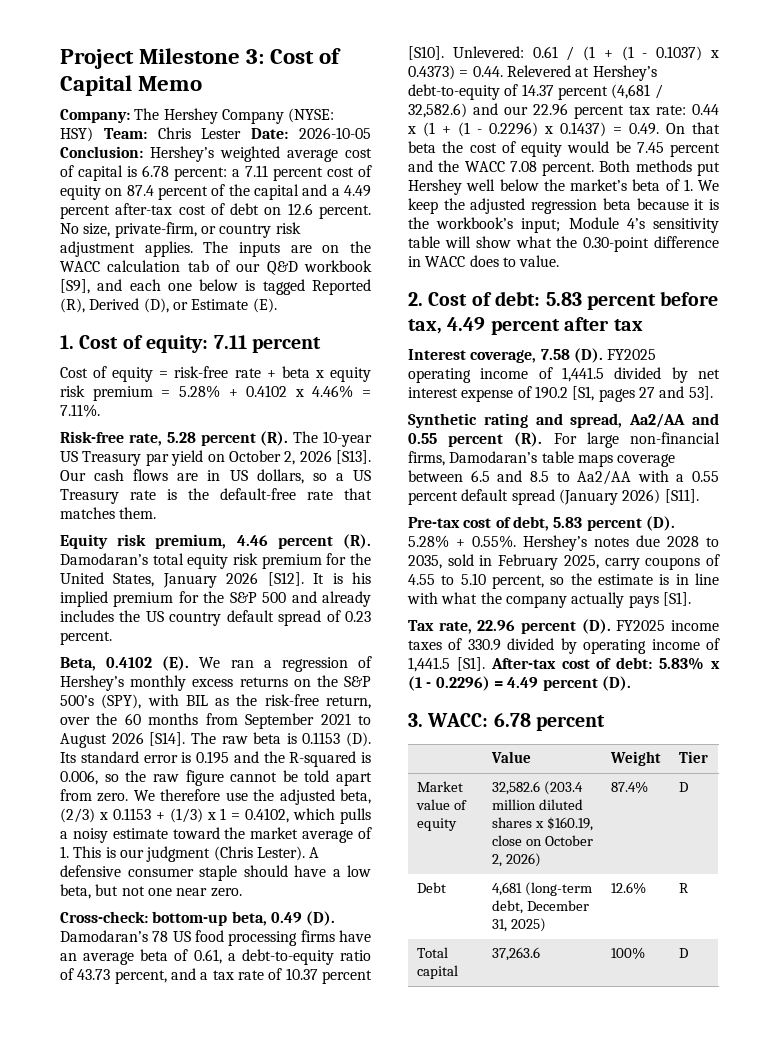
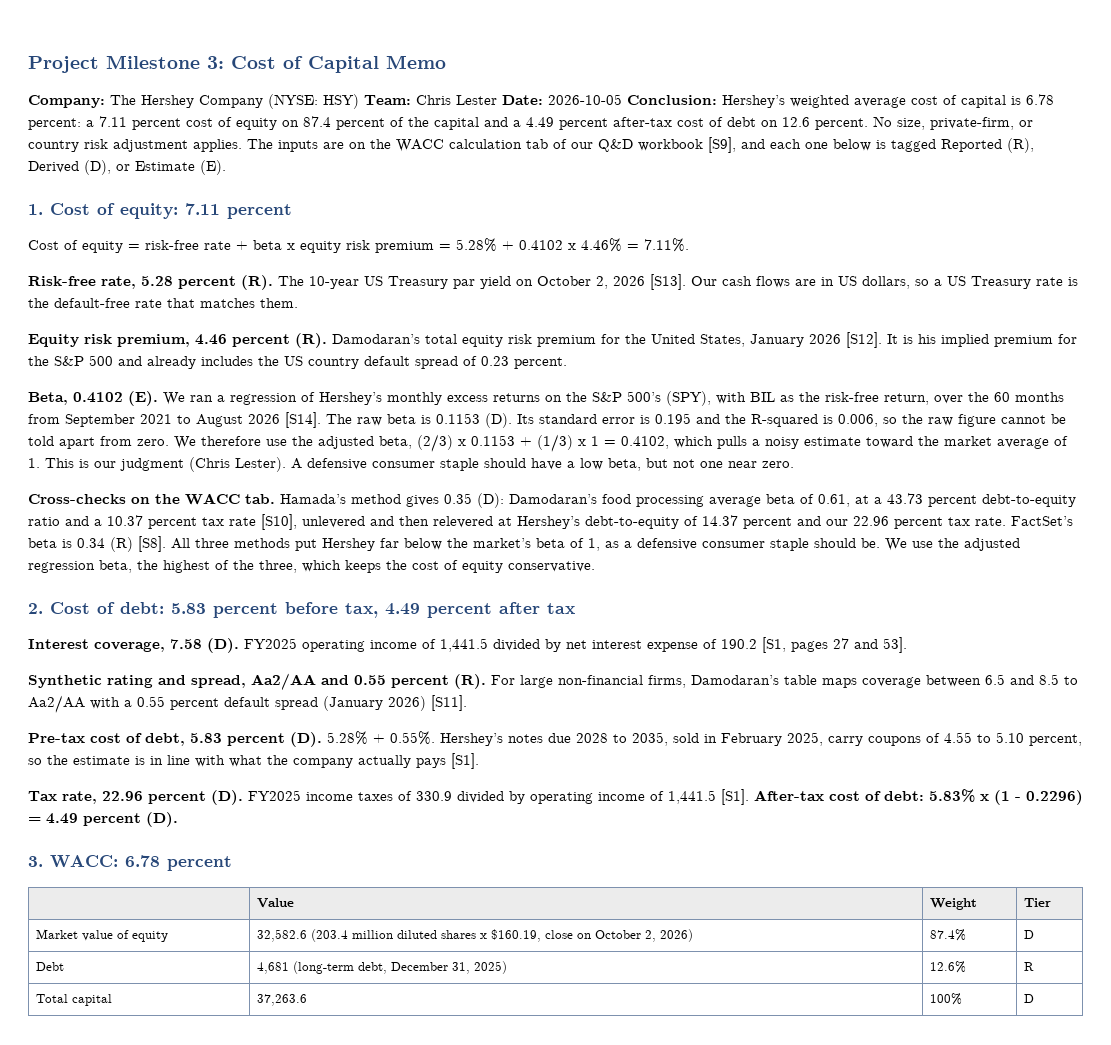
- Cross-check: bottom-up beta, 0.49 (D). Damodaran’s 78 US food processing firms have an average beta of 0.61, a debt-to-equity ratio of 43.73 percent, and a tax rate of 10.37 percent [S10]. Unlevered: 0.61 / (1 + (1 - 0.1037) x 0.4373) = 0.44. Relevered at Hershey’s debt-to-equity of 14.37 percent (4,681 / 32,582.6) and our 22.96 percent tax rate: 0.44 x (1 + (1 - 0.2296) x 0.1437) = 0.49. On that beta the cost of equity would be 7.45 percent and the WACC 7.08 percent. Both methods put Hershey well below the market’s beta of 1. We keep the adjusted regression beta because it is the workbook’s input; Module 4’s sensitivity table will show what the 0.30-point difference in WACC does to value.
+ Cross-checks on the WACC tab. Hamada’s method gives 0.35 (D): Damodaran’s food processing average beta of 0.61, at a 43.73 percent debt-to-equity ratio and a 10.37 percent tax rate [S10], unlevered and then relevered at Hershey’s debt-to-equity of 14.37 percent and our 22.96 percent tax rate. FactSet’s beta is 0.34 (R) [S8]. All three methods put Hershey far below the market’s beta of 1, as a defensive consumer staple should be. We use the adjusted regression beta, the highest of the three, which keeps the cost of equity conservative.

